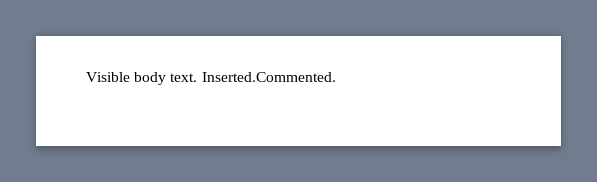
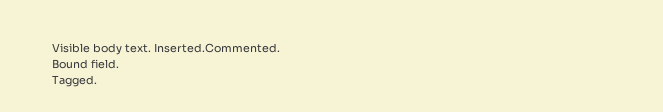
+ Bound field.
+ Tagged.

